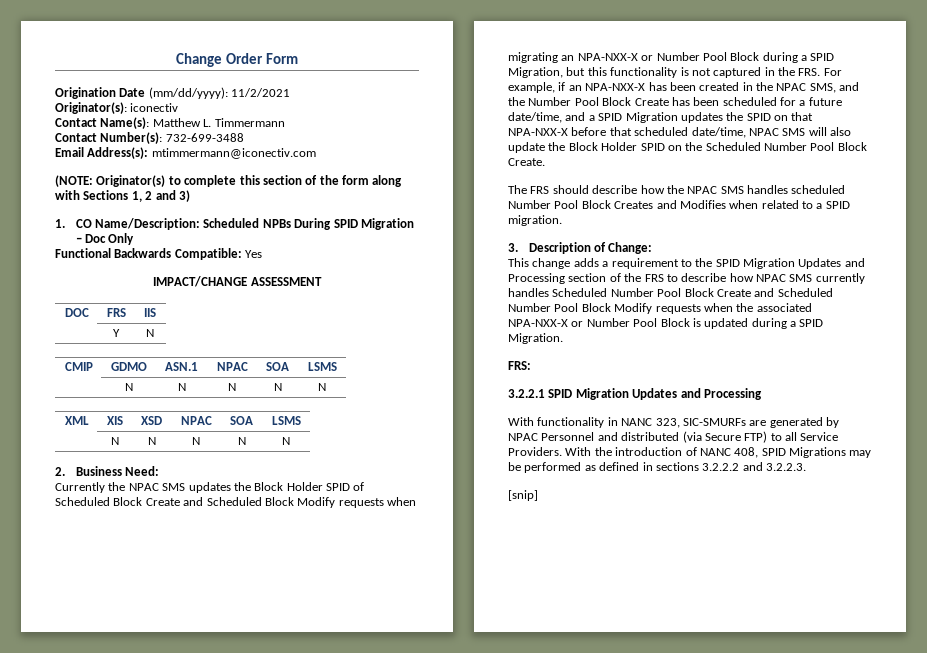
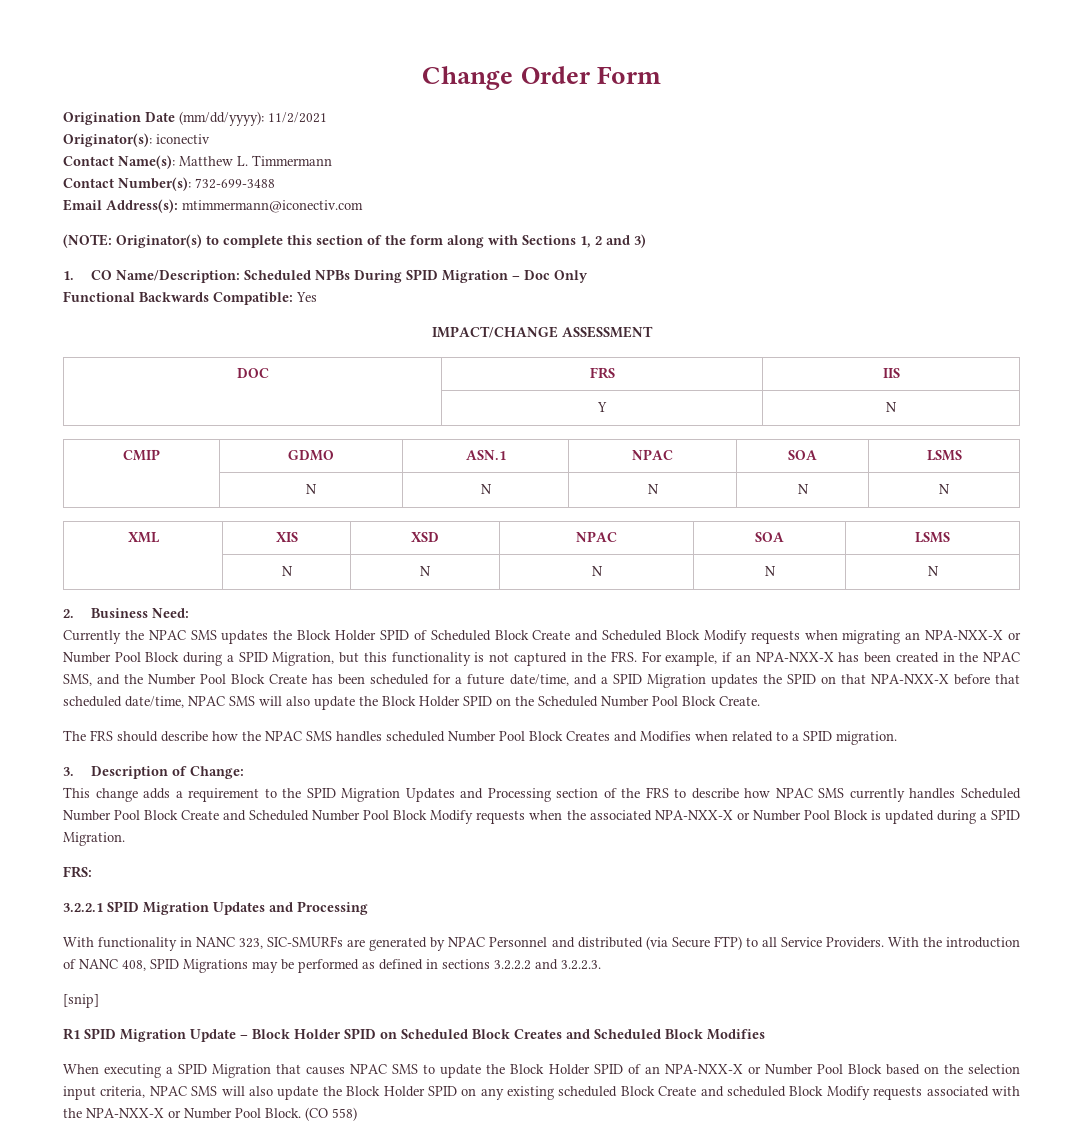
+ R1 SPID Migration Update – Block Holder SPID on Scheduled Block Creates and Scheduled Block Modifies
+ When executing a SPID Migration that causes NPAC SMS to update the Block Holder SPID of an NPA-NXX-X or Number Pool Block based on the selection input criteria, NPAC SMS will also update the Block Holder SPID on any existing scheduled Block Create and scheduled Block Modify requests associated with the NPA-NXX-X or Number Pool Block. (CO 558)

